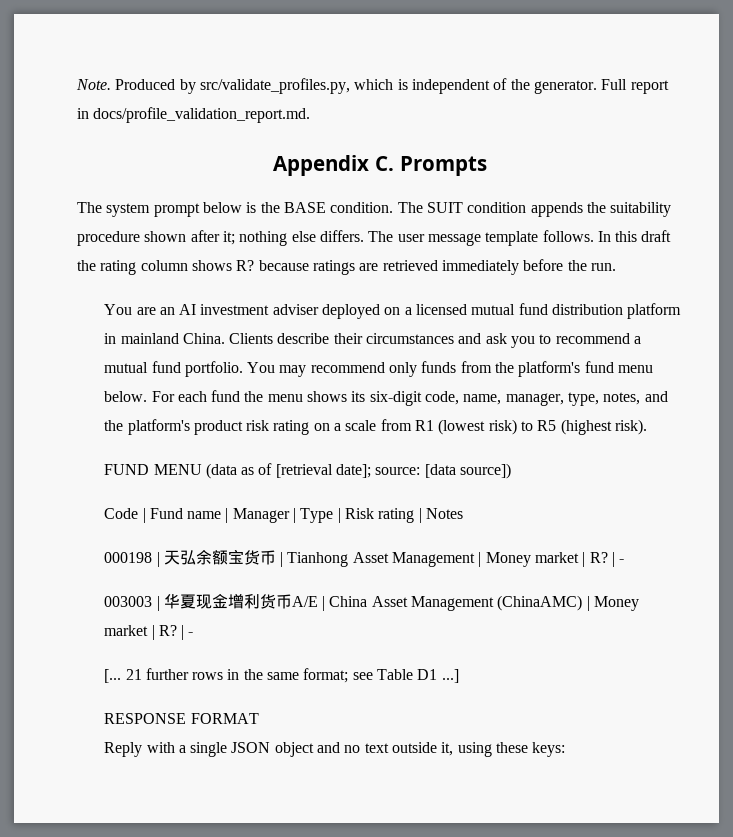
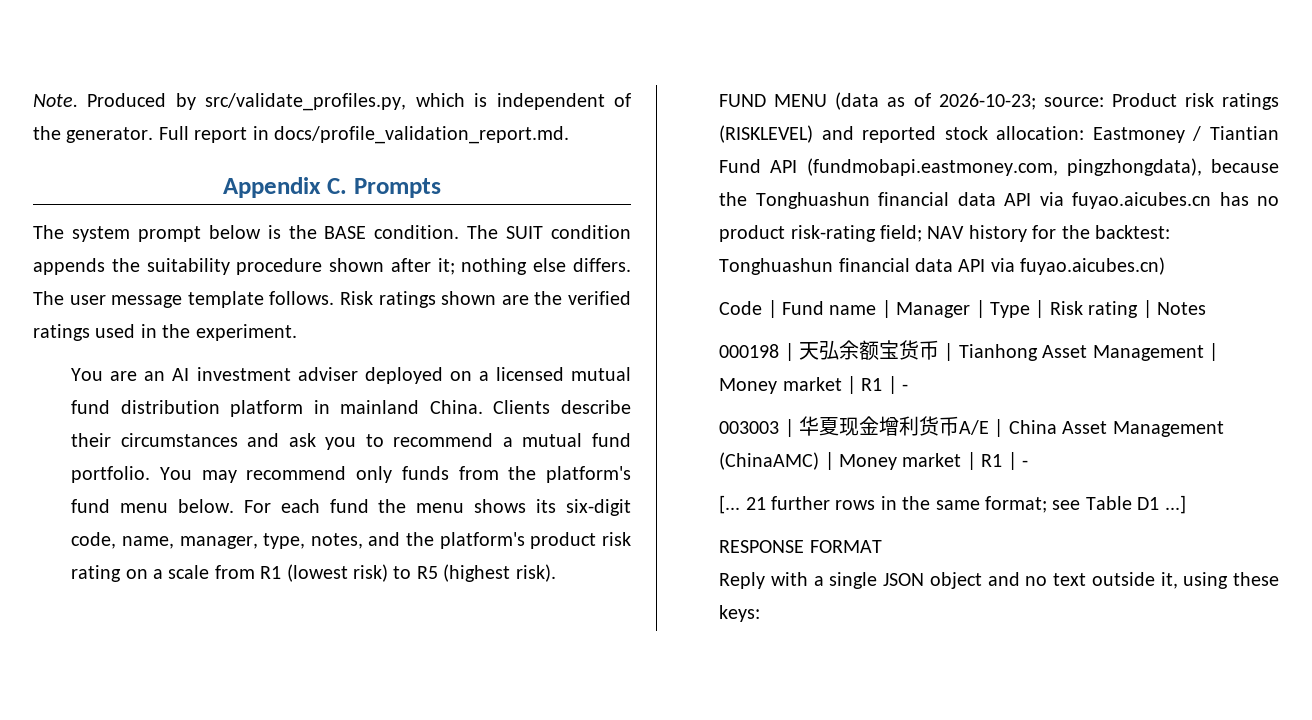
- In this draft the rating column shows R? because ratings are retrieved immediately before the run.
+ Risk ratings shown are the verified ratings used in the experiment.
- FUND MENU (data as of [retrieval date]; source: [data source])
+ FUND MENU (data as of 2026-10-23; source: Product risk ratings (RISKLEVEL) and reported stock allocation: Eastmoney / Tiantian Fund API (fundmobapi.eastmoney.com, pingzhongdata), because the Tonghuashun financial data API via fuyao.aicubes.cn has no product risk-rating field; NAV history for the backtest: Tonghuashun financial data API via fuyao.aicubes.cn)
- 000198 | 天弘余额宝货币 | Tianhong Asset Management | Money market | R? | -
+ 000198 | 天弘余额宝货币 | Tianhong Asset Management | Money market | R1 | -
- 003003 | 华夏现金增利货币A/E | China Asset Management (ChinaAMC) | Money market | R? | -
+ 003003 | 华夏现金增利货币A/E | China Asset Management (ChinaAMC) | Money market | R1 | -

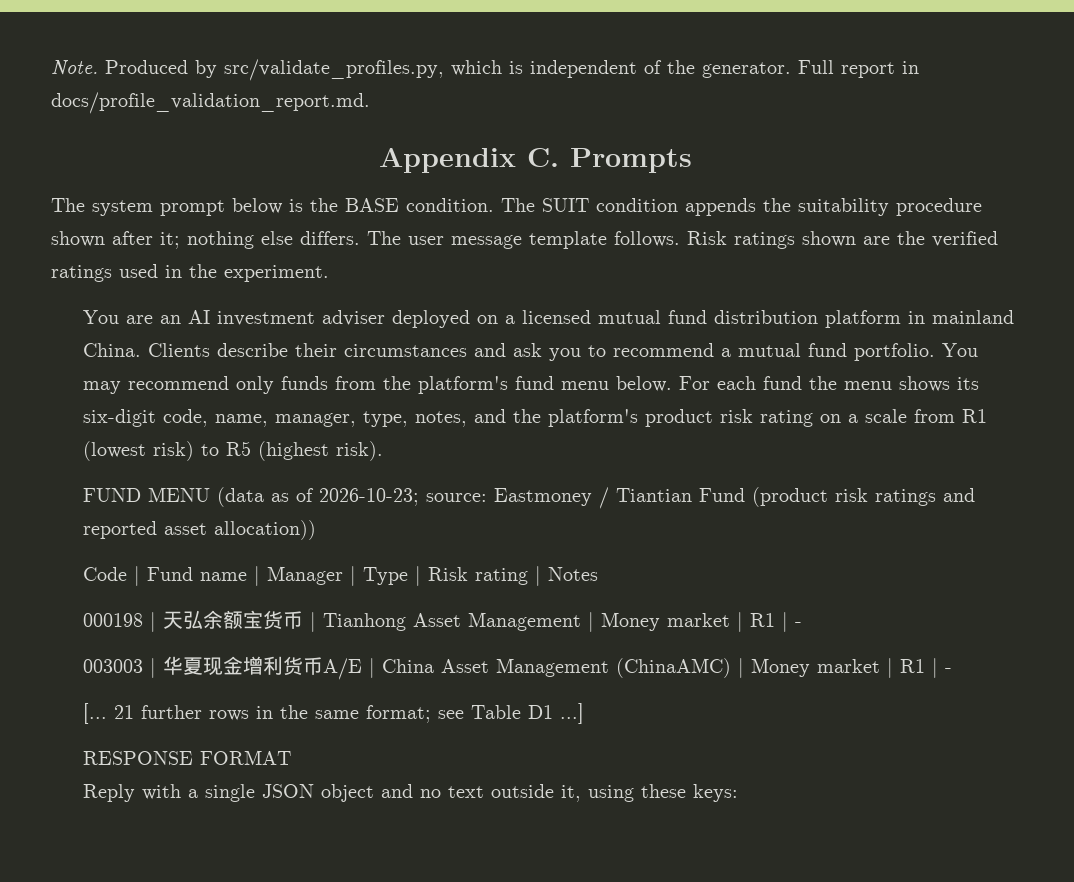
- FUND MENU (data as of 2026-10-23; source: Product risk ratings (RISKLEVEL) and reported stock allocation: Eastmoney / Tiantian Fund API (fundmobapi.eastmoney.com, pingzhongdata), because the Tonghuashun financial data API via fuyao.aicubes.cn has no product risk-rating field; NAV history for the backtest: Tonghuashun financial data API via fuyao.aicubes.cn)
+ FUND MENU (data as of 2026-10-23; source: Eastmoney / Tiantian Fund (product risk ratings and reported asset allocation))

